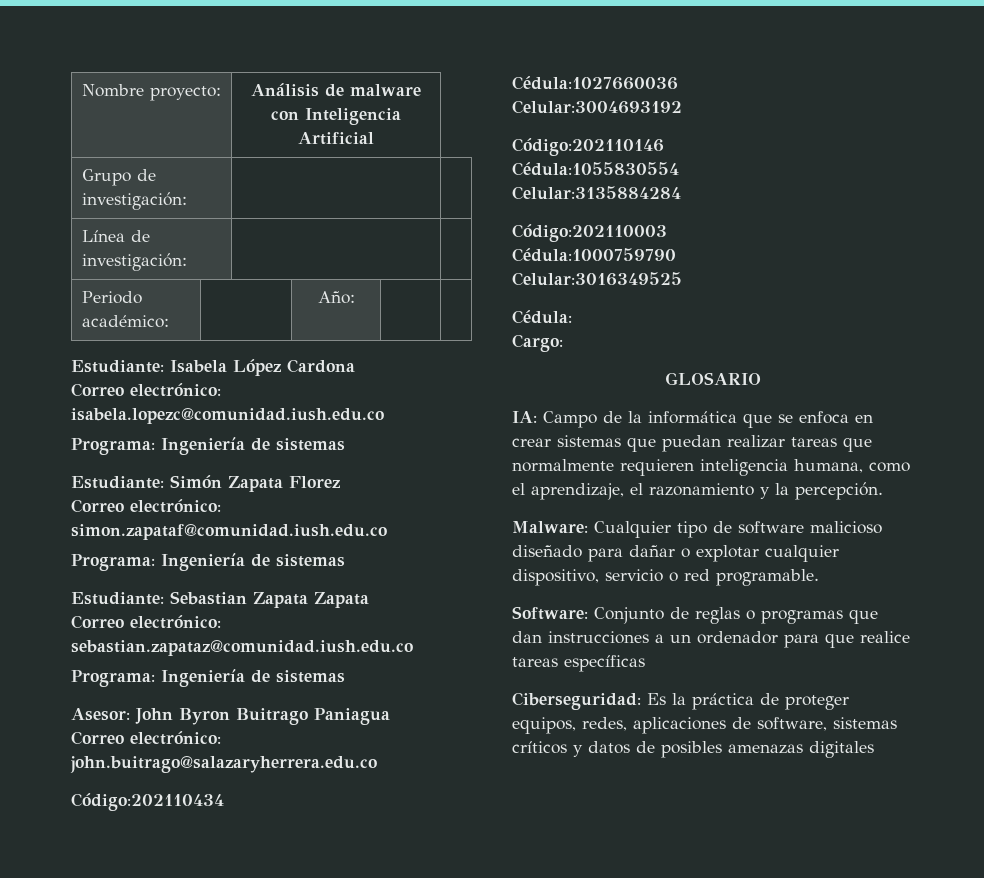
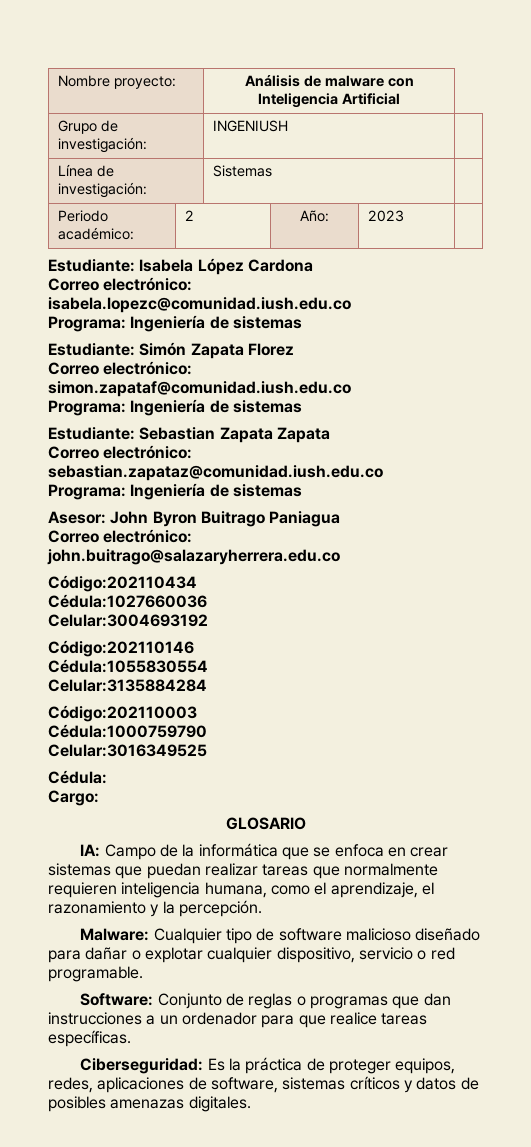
- Grupo de investigación: | |
+ Grupo de investigación: | INGENIUSH |
- Línea de investigación: | |
+ Línea de investigación: | Sistemas |
- Periodo académico: | | Año: | |
+ Periodo académico: | 2 | Año: | 2023 |
- Software: Conjunto de reglas o programas que dan instrucciones a un ordenador para que realice tareas específicas
+ Software: Conjunto de reglas o programas que dan instrucciones a un ordenador para que realice tareas específicas.
- Ciberseguridad: Es la práctica de proteger equipos, redes, aplicaciones de software, sistemas críticos y datos de posibles amenazas digitales
+ Ciberseguridad: Es la práctica de proteger equipos, redes, aplicaciones de software, sistemas críticos y datos de posibles amenazas digitales.

